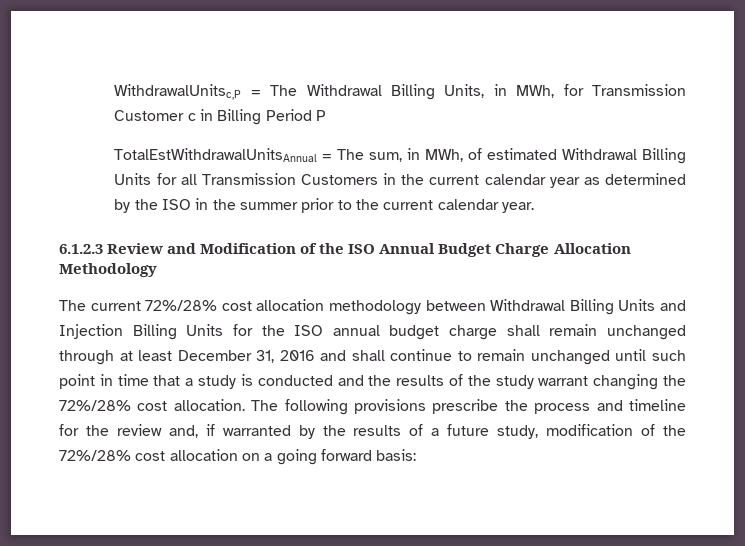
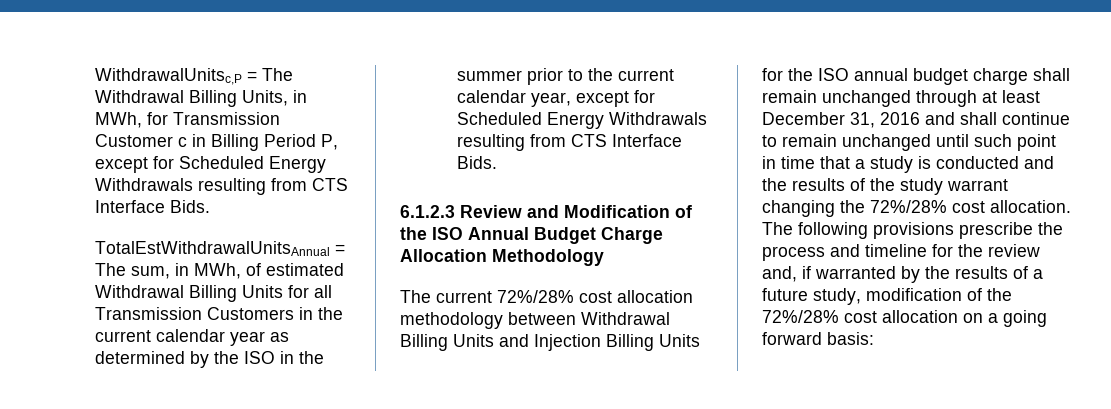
- WithdrawalUnitsc,P = The Withdrawal Billing Units, in MWh, for Transmission Customer c in Billing Period P
+ WithdrawalUnitsc,P = The Withdrawal Billing Units, in MWh, for Transmission Customer c in Billing Period P, except for Scheduled Energy Withdrawals resulting from CTS Interface Bids.
- TotalEstWithdrawalUnitsAnnual = The sum, in MWh, of estimated Withdrawal Billing Units for all Transmission Customers in the current calendar year as determined by the ISO in the summer prior to the current calendar year.
+ TotalEstWithdrawalUnitsAnnual = The sum, in MWh, of estimated Withdrawal Billing Units for all Transmission Customers in the current calendar year as determined by the ISO in the summer prior to the current calendar year, except for Scheduled Energy Withdrawals resulting from CTS Interface Bids.

